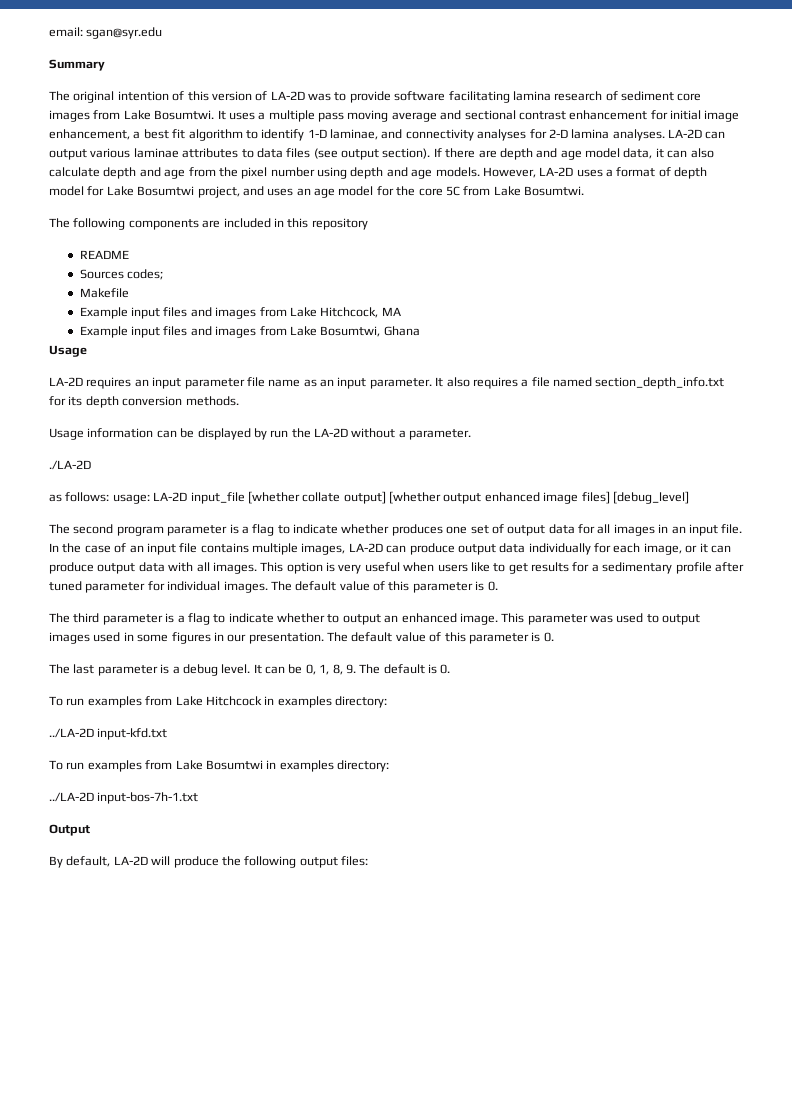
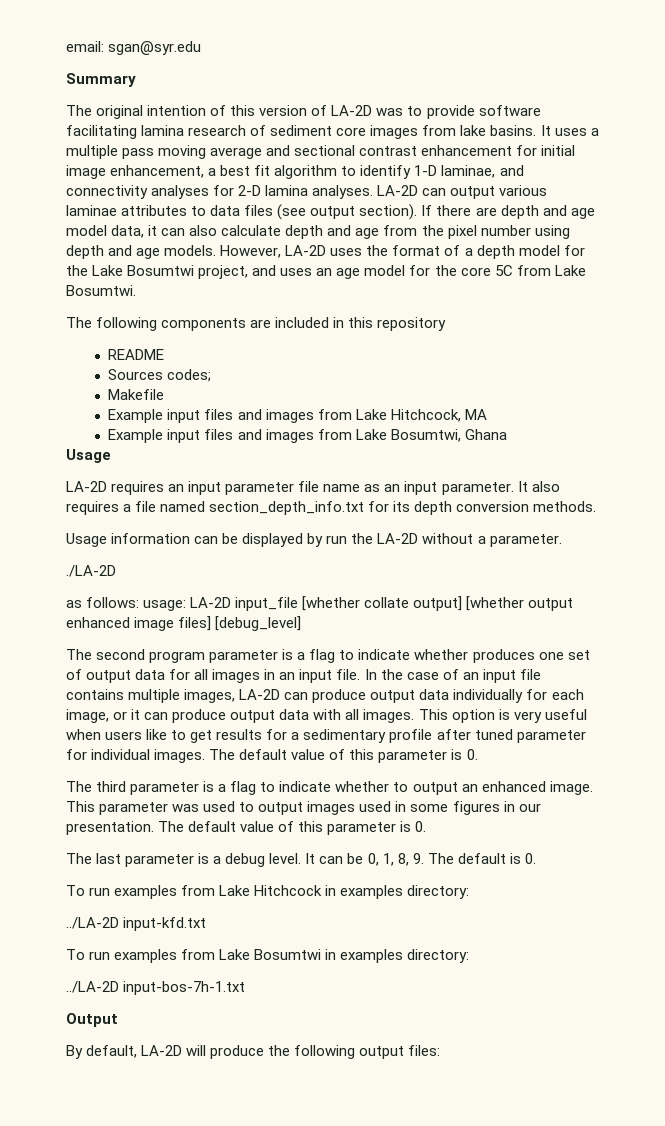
- The original intention of this version of LA-2D was to provide software facilitating lamina research of sediment core images from Lake Bosumtwi.
+ The original intention of this version of LA-2D was to provide software facilitating lamina research of sediment core images from lake basins.
- However, LA-2D uses a format of depth model for Lake Bosumtwi project, and uses an age model for the core 5C from Lake Bosumtwi.
+ However, LA-2D uses the format of a depth model for the Lake Bosumtwi project, and uses an age model for the core 5C from Lake Bosumtwi.

